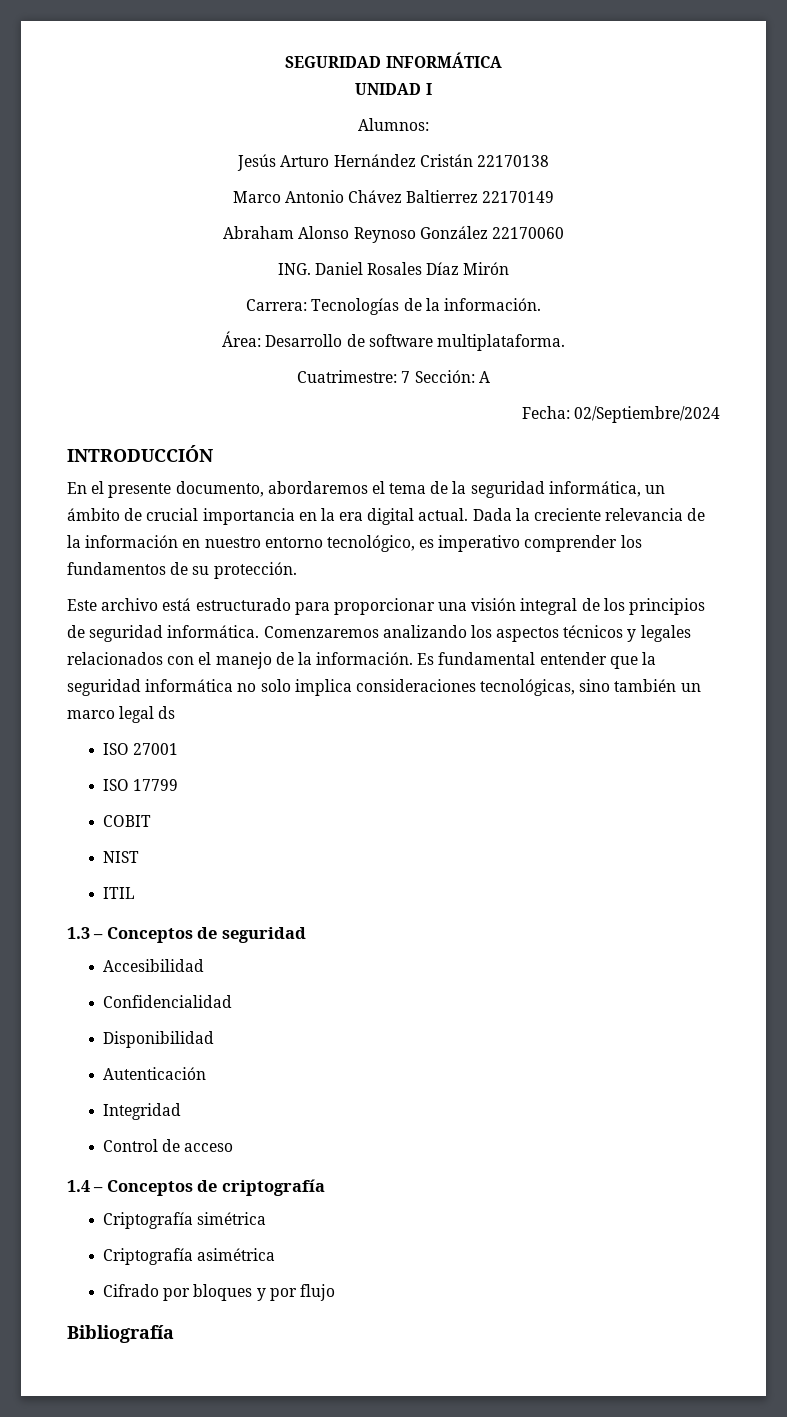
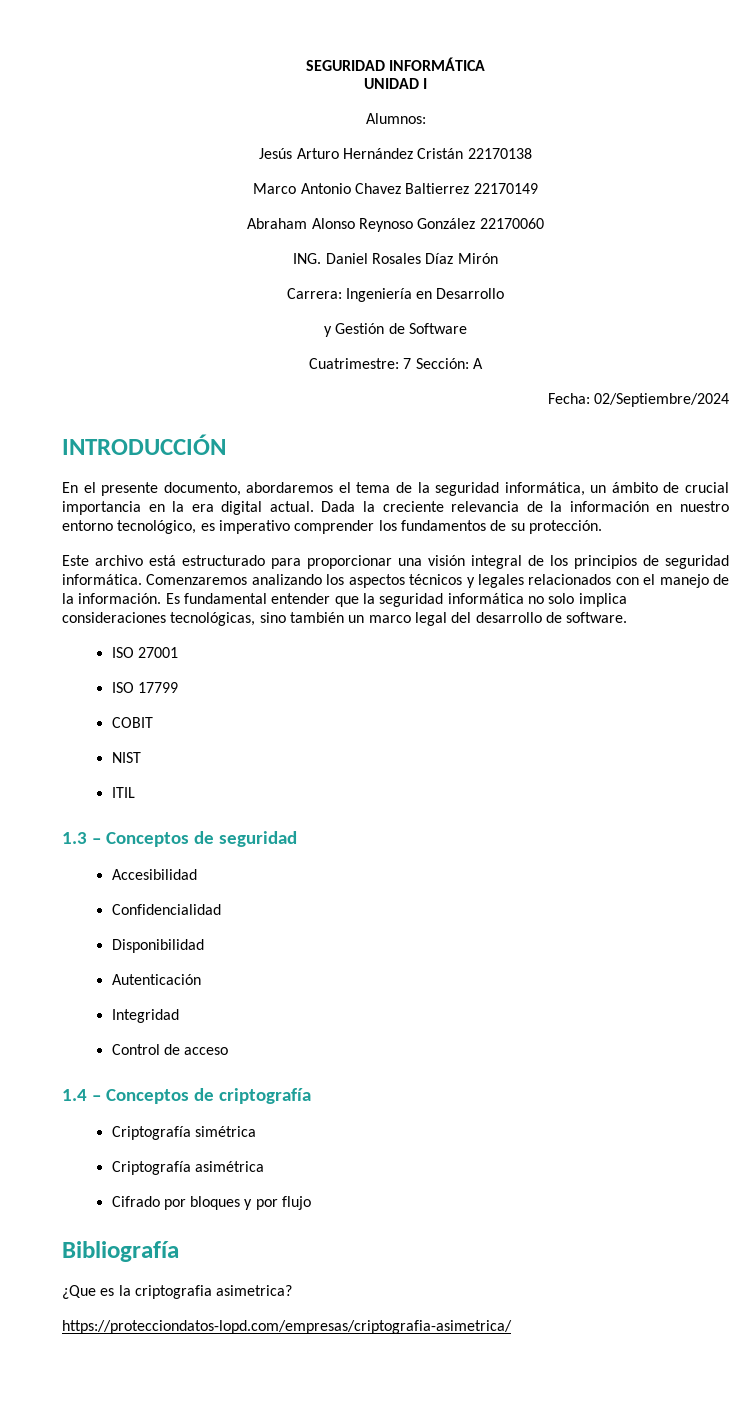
- Marco Antonio Chávez Baltierrez 22170149
+ Marco Antonio Chavez Baltierrez 22170149
- Carrera: Tecnologías de la información.
- Área: Desarrollo de software multiplataforma.
+ Carrera: Ingeniería en Desarrollo
+ y Gestión de Software
- Es fundamental entender que la seguridad informática no solo implica consideraciones tecnológicas, sino también un marco legal ds
+ Es fundamental entender que la seguridad informática no solo implica consideraciones tecnológicas, sino también un marco legal del desarrollo de software.
+ ¿Que es la criptografia asimetrica?
+ https://protecciondatos-lopd.com/empresas/criptografia-asimetrica/

